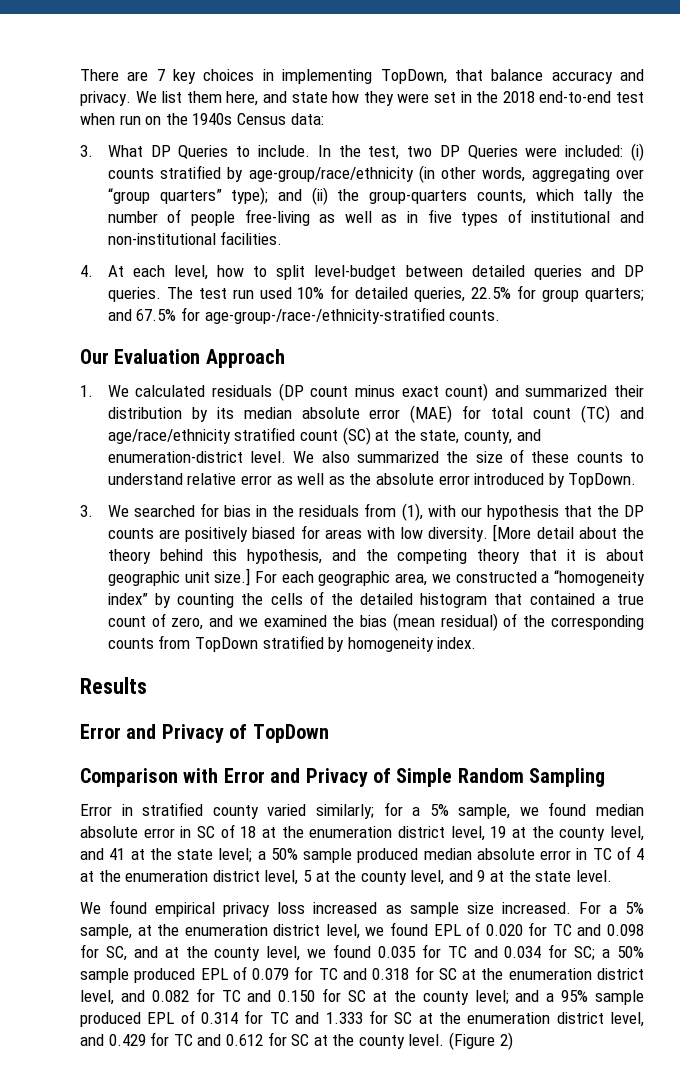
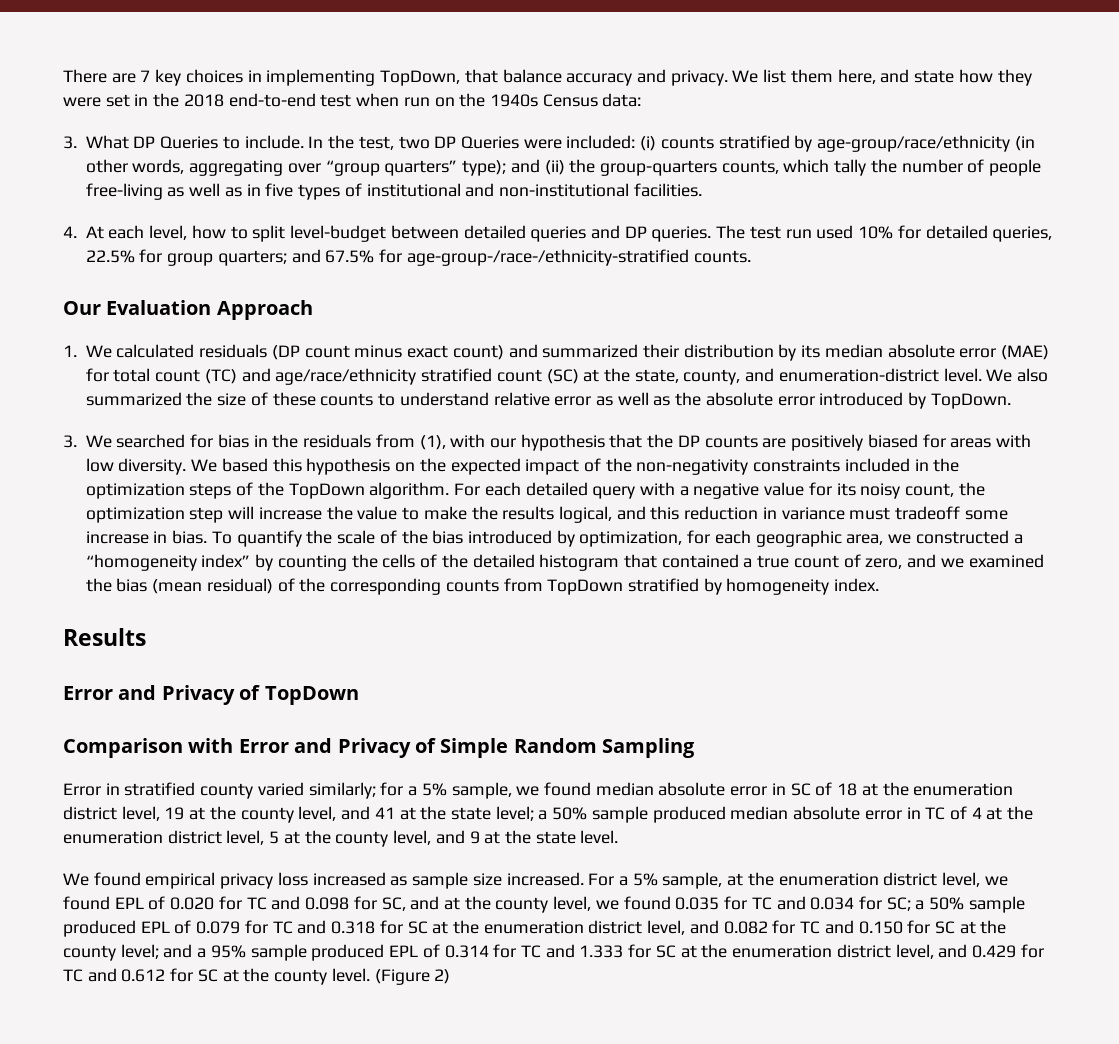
- [More detail about the theory behind this hypothesis, and the competing theory that it is about geographic unit size.] For each geographic area, we constructed a “homogeneity index” by counting the cells of the detailed histogram that contained a true count of zero, and we examined the bias (mean residual) of the corresponding counts from TopDown stratified by homogeneity index.
+ We based this hypothesis on the expected impact of the non-negativity constraints included in the optimization steps of the TopDown algorithm. For each detailed query with a negative value for its noisy count, the optimization step will increase the value to make the results logical, and this reduction in variance must tradeoff some increase in bias. To quantify the scale of the bias introduced by optimization, for each geographic area, we constructed a “homogeneity index” by counting the cells of the detailed histogram that contained a true count of zero, and we examined the bias (mean residual) of the corresponding counts from TopDown stratified by homogeneity index.

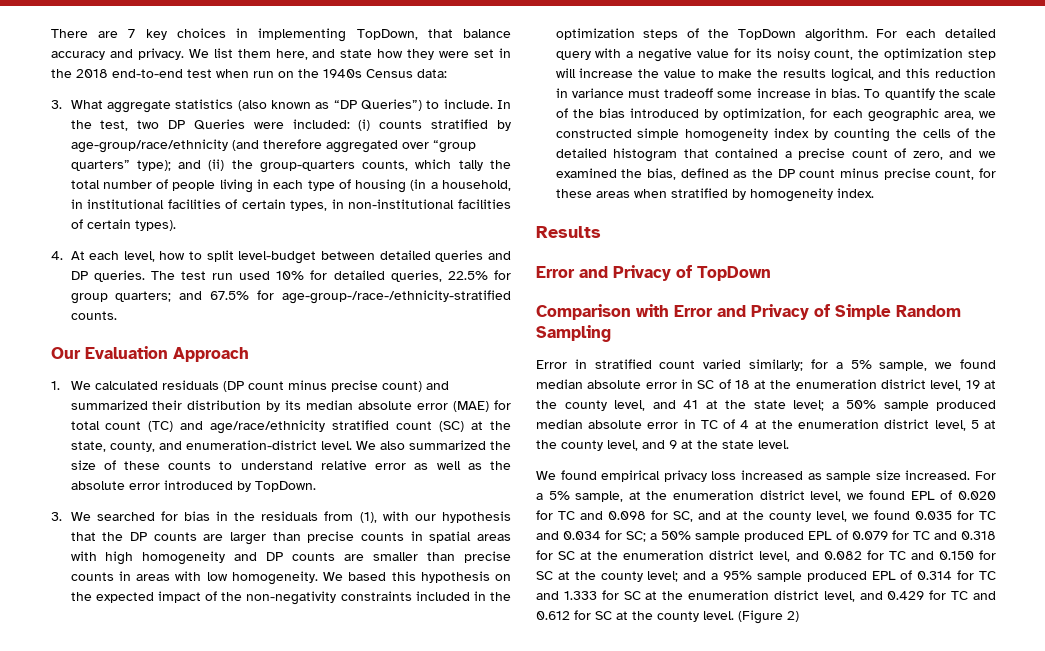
- 3. What DP Queries to include.
+ 3. What aggregate statistics (also known as “DP Queries”) to include.
- In the test, two DP Queries were included: (i) counts stratified by age-group/race/ethnicity (in other words, aggregating over “group quarters” type); and (ii) the group-quarters counts, which tally the number of people free-living as well as in five types of institutional and non-institutional facilities.
+ In the test, two DP Queries were included: (i) counts stratified by age-group/race/ethnicity (and therefore aggregated over “group quarters” type); and (ii) the group-quarters counts, which tally the total number of people living in each type of housing (in a household, in institutional facilities of certain types, in non-institutional facilities of certain types).
- 1. We calculated residuals (DP count minus exact count) and summarized their distribution by its median absolute error (MAE) for total count (TC) and age/race/ethnicity stratified count (SC) at the state, county, and enumeration-district level.
+ 1. We calculated residuals (DP count minus precise count) and summarized their distribution by its median absolute error (MAE) for total count (TC) and age/race/ethnicity stratified count (SC) at the state, county, and enumeration-district level.
- 3. We searched for bias in the residuals from (1), with our hypothesis that the DP counts are positively biased for areas with low diversity.
+ 3. We searched for bias in the residuals from (1), with our hypothesis that the DP counts are larger than precise counts in spatial areas with high homogeneity and DP counts are smaller than precise counts in areas with low homogeneity.
- To quantify the scale of the bias introduced by optimization, for each geographic area, we constructed a “homogeneity index” by counting the cells of the detailed histogram that contained a true count of zero, and we examined the bias (mean residual) of the corresponding counts from TopDown stratified by homogeneity index.
+ To quantify the scale of the bias introduced by optimization, for each geographic area, we constructed simple homogeneity index by counting the cells of the detailed histogram that contained a precise count of zero, and we examined the bias, defined as the DP count minus precise count, for these areas when stratified by homogeneity index.
- Error in stratified county varied similarly;
+ Error in stratified count varied similarly;

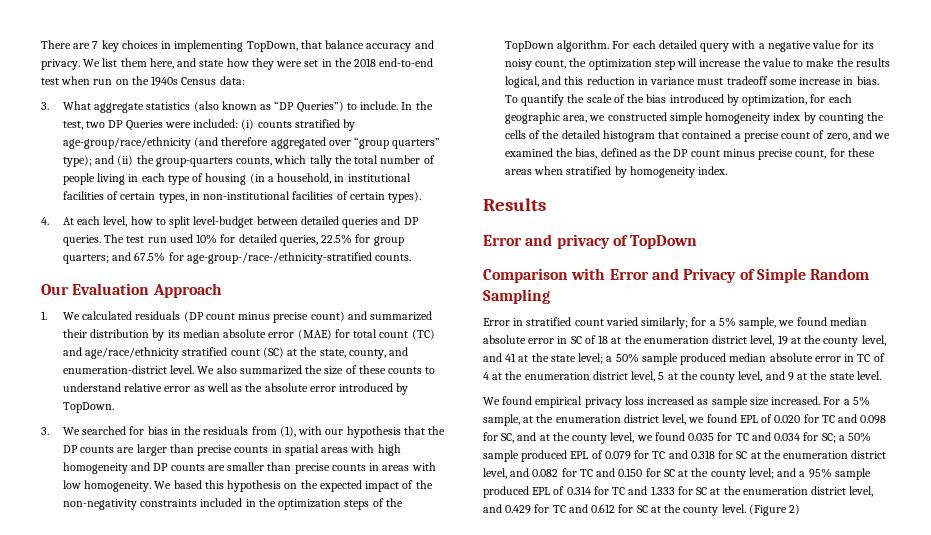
- Error and Privacy of TopDown
+ Error and privacy of TopDown

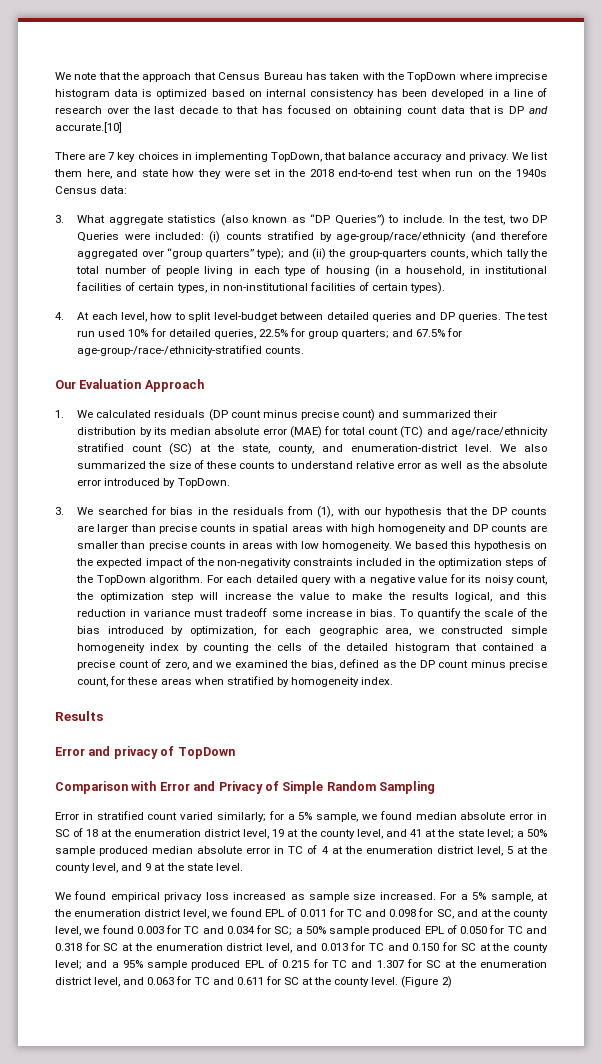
+ We note that the approach that Census Bureau has taken with the TopDown where imprecise histogram data is optimized based on internal consistency has been developed in a line of research over the last decade to that has focused on obtaining count data that is DP and accurate.[10]
- For a 5% sample, at the enumeration district level, we found EPL of 0.020 for TC and 0.098 for SC, and at the county level, we found 0.035 for TC and 0.034 for SC;
+ For a 5% sample, at the enumeration district level, we found EPL of 0.011 for TC and 0.098 for SC, and at the county level, we found 0.003 for TC and 0.034 for SC;
- a 50% sample produced EPL of 0.079 for TC and 0.318 for SC at the enumeration district level, and 0.082 for TC and 0.150 for SC at the county level;
+ a 50% sample produced EPL of 0.050 for TC and 0.318 for SC at the enumeration district level, and 0.013 for TC and 0.150 for SC at the county level;
- and a 95% sample produced EPL of 0.314 for TC and 1.333 for SC at the enumeration district level, and 0.429 for TC and 0.612 for SC at the county level.
+ and a 95% sample produced EPL of 0.215 for TC and 1.307 for SC at the enumeration district level, and 0.063 for TC and 0.611 for SC at the county level.

